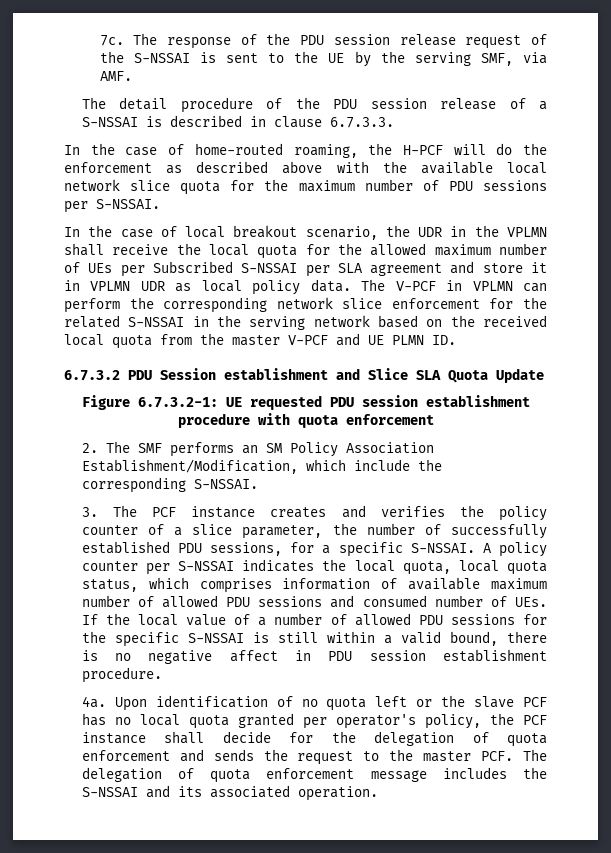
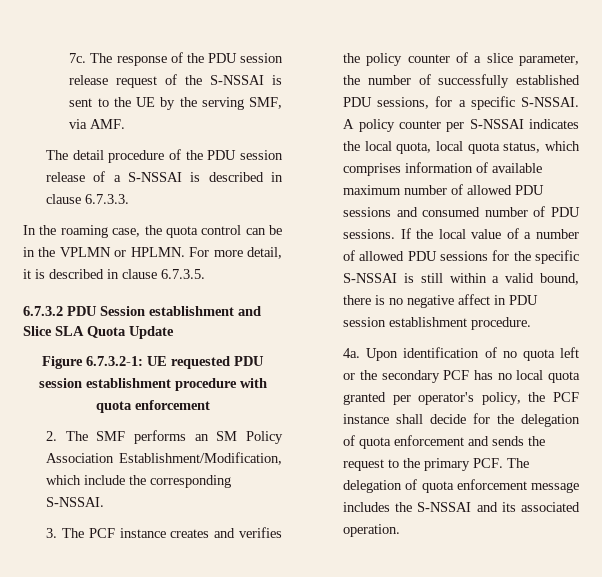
- In the case of home-routed roaming, the H-PCF will do the enforcement as described above with the available local network slice quota for the maximum number of PDU sessions per S-NSSAI.
- In the case of local breakout scenario, the UDR in the VPLMN shall receive the local quota for the allowed maximum number of UEs per Subscribed S-NSSAI per SLA agreement and store it in VPLMN UDR as local policy data. The V-PCF in VPLMN can perform the corresponding network slice enforcement for the related S-NSSAI in the serving network based on the received local quota from the master V-PCF and UE PLMN ID.
+ In the roaming case, the quota control can be in the VPLMN or HPLMN. For more detail, it is described in clause 6.7.3.5.
- A policy counter per S-NSSAI indicates the local quota, local quota status, which comprises information of available maximum number of allowed PDU sessions and consumed number of UEs. If the local value of a number of allowed PDU sessions for the specific S-NSSAI is still within a valid bound, there is no negative affect in PDU session establishment procedure.
+ A policy counter per S-NSSAI indicates the local quota, local quota status, which comprises information of available maximum number of allowed PDU sessions and consumed number of PDU sessions. If the local value of a number of allowed PDU sessions for the specific S-NSSAI is still within a valid bound, there is no negative affect in PDU session establishment procedure.
- Upon identification of no quota left or the slave PCF has no local quota granted per operator's policy, the PCF instance shall decide for the delegation of quota enforcement and sends the request to the master PCF. The delegation of quota enforcement message includes the S-NSSAI and its associated operation.
+ Upon identification of no quota left or the secondary PCF has no local quota granted per operator's policy, the PCF instance shall decide for the delegation of quota enforcement and sends the request to the primary PCF. The delegation of quota enforcement message includes the S-NSSAI and its associated operation.

